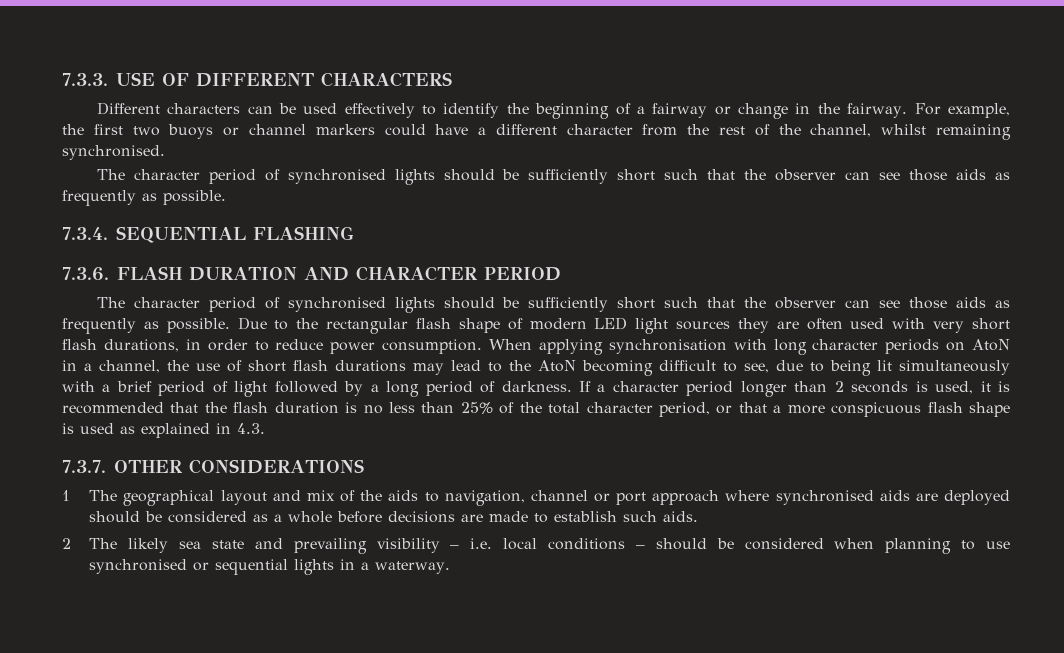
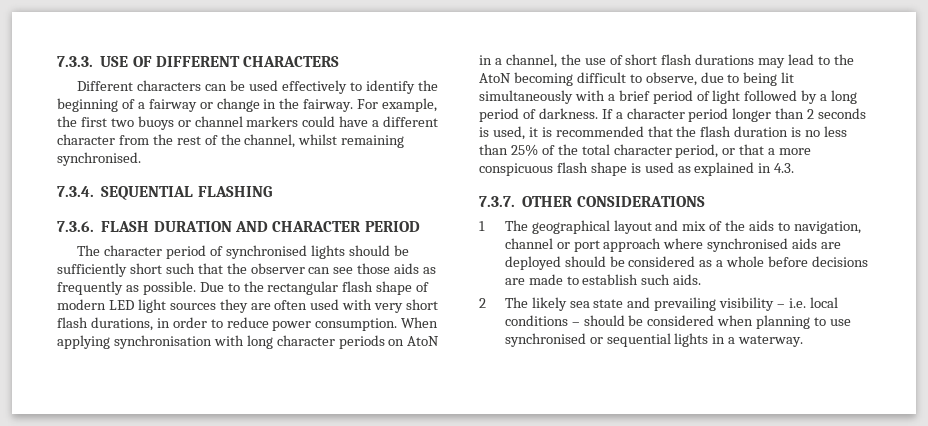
  For example, the first two buoys or channel markers could have a different character from the rest of the channel, whilst remaining synchronised.
- The character period of synchronised lights should be sufficiently short such that the observer can see those aids as frequently as possible.
- When applying synchronisation with long character periods on AtoN in a channel, the use of short flash durations may lead to the AtoN becoming difficult to see, due to being lit simultaneously with a brief period of light followed by a long period of darkness.
+ When applying synchronisation with long character periods on AtoN in a channel, the use of short flash durations may lead to the AtoN becoming difficult to observe, due to being lit simultaneously with a brief period of light followed by a long period of darkness.

